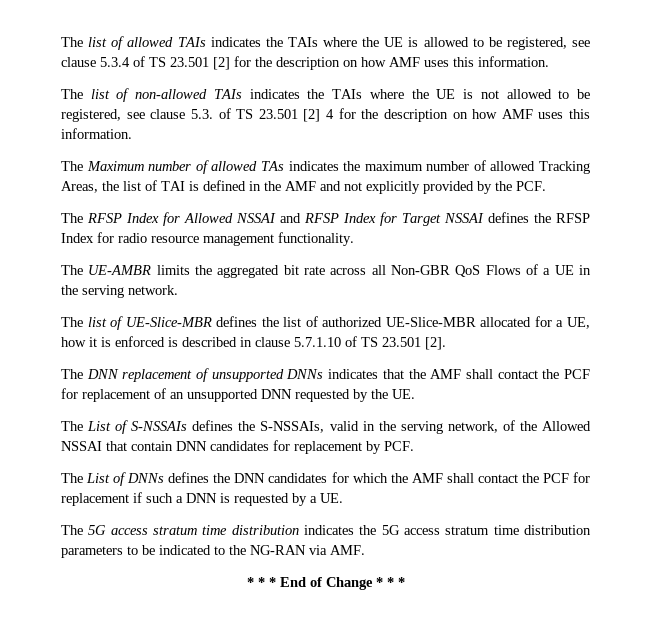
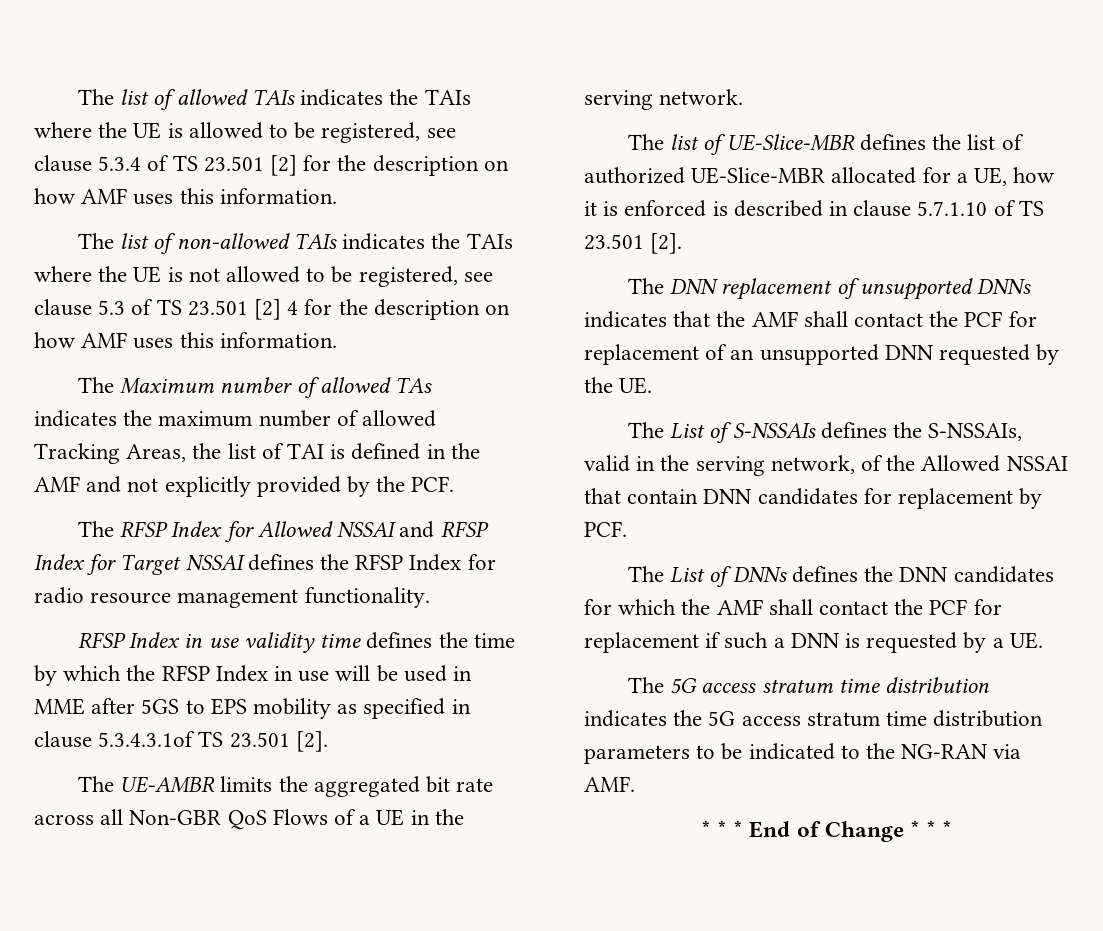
- The list of non-allowed TAIs indicates the TAIs where the UE is not allowed to be registered, see clause 5.3. of TS 23.501 [2] 4 for the description on how AMF uses this information.
+ The list of non-allowed TAIs indicates the TAIs where the UE is not allowed to be registered, see clause 5.3 of TS 23.501 [2] 4 for the description on how AMF uses this information.
+ RFSP Index in use validity time defines the time by which the RFSP Index in use will be used in MME after 5GS to EPS mobility as specified in clause 5.3.4.3.1of TS 23.501 [2].

